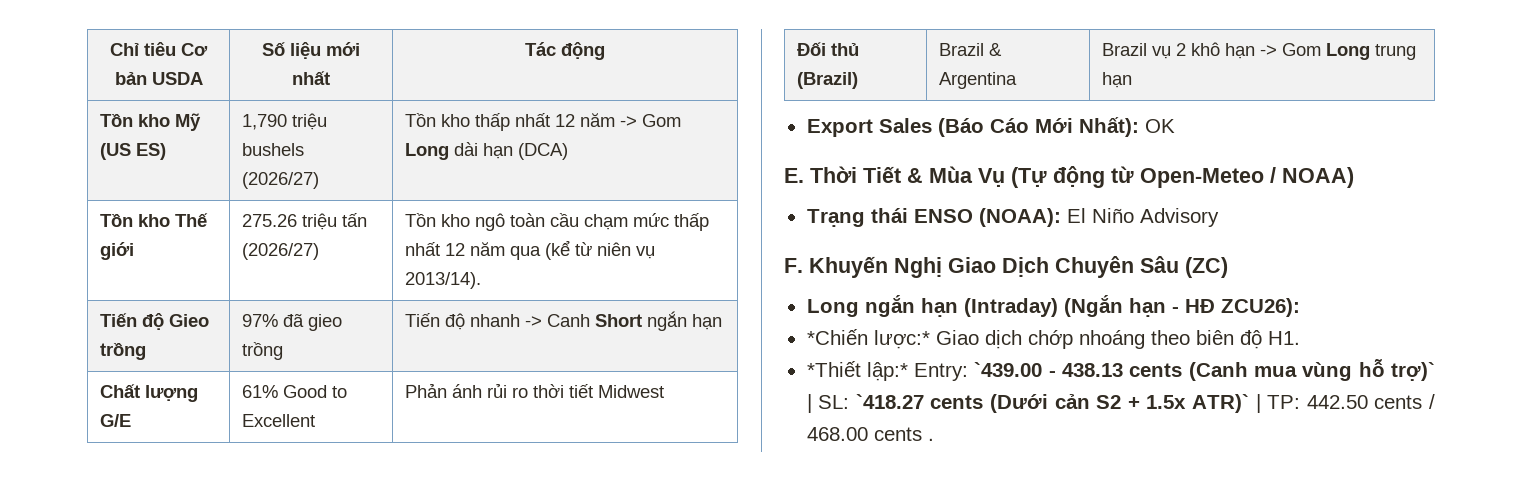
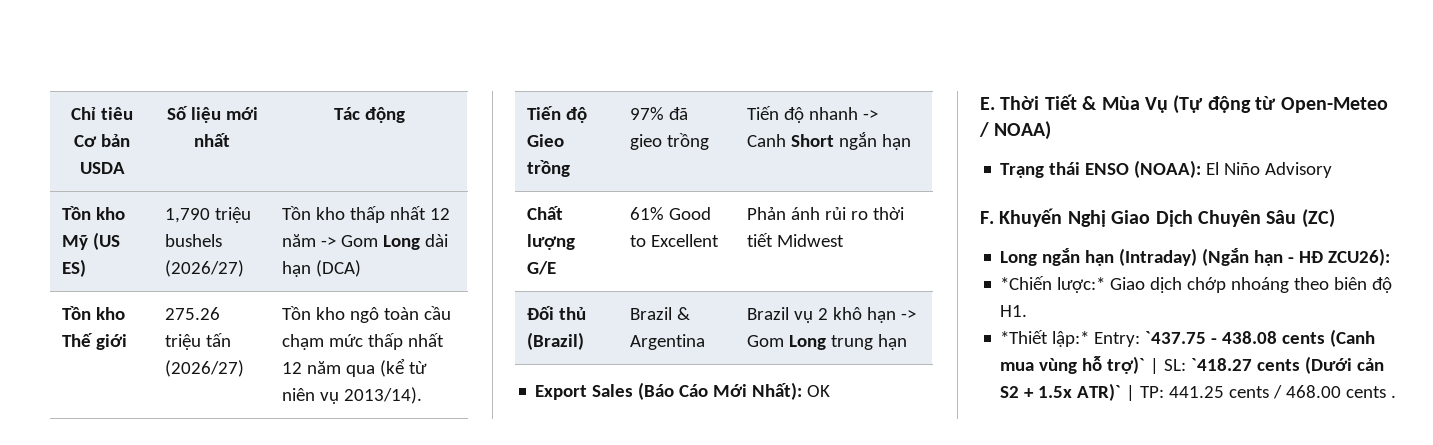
- *Thiết lập:* Entry: `439.00 - 438.13 cents (Canh mua vùng hỗ trợ)` | SL: `418.27 cents (Dưới cản S2 + 1.5x ATR)` | TP: 442.50 cents / 468.00 cents .
+ *Thiết lập:* Entry: `437.75 - 438.08 cents (Canh mua vùng hỗ trợ)` | SL: `418.27 cents (Dưới cản S2 + 1.5x ATR)` | TP: 441.25 cents / 468.00 cents .

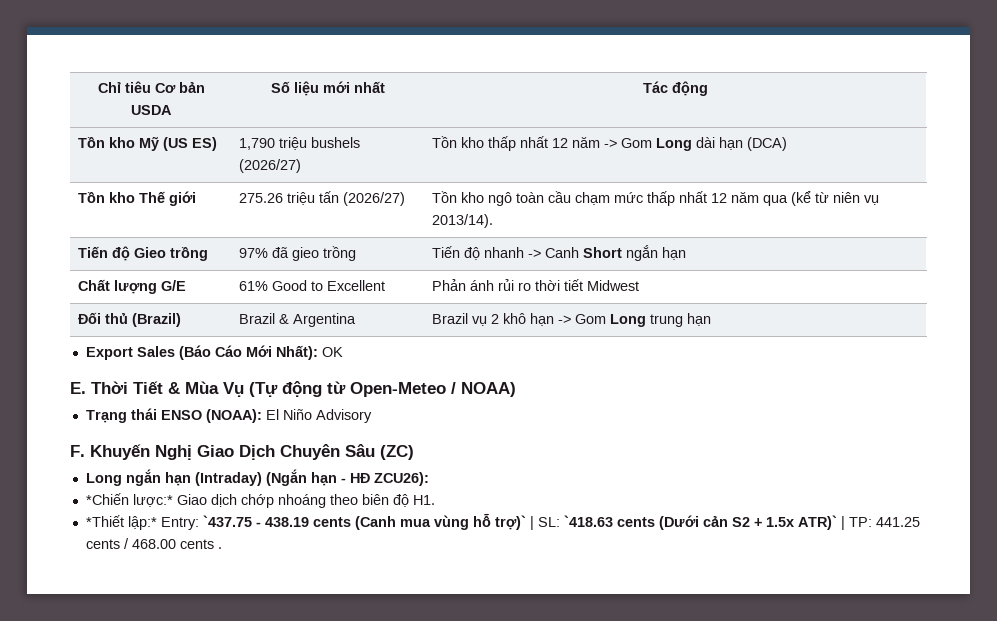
- *Thiết lập:* Entry: `437.75 - 438.08 cents (Canh mua vùng hỗ trợ)` | SL: `418.27 cents (Dưới cản S2 + 1.5x ATR)` | TP: 441.25 cents / 468.00 cents .
+ *Thiết lập:* Entry: `437.75 - 438.19 cents (Canh mua vùng hỗ trợ)` | SL: `418.63 cents (Dưới cản S2 + 1.5x ATR)` | TP: 441.25 cents / 468.00 cents .

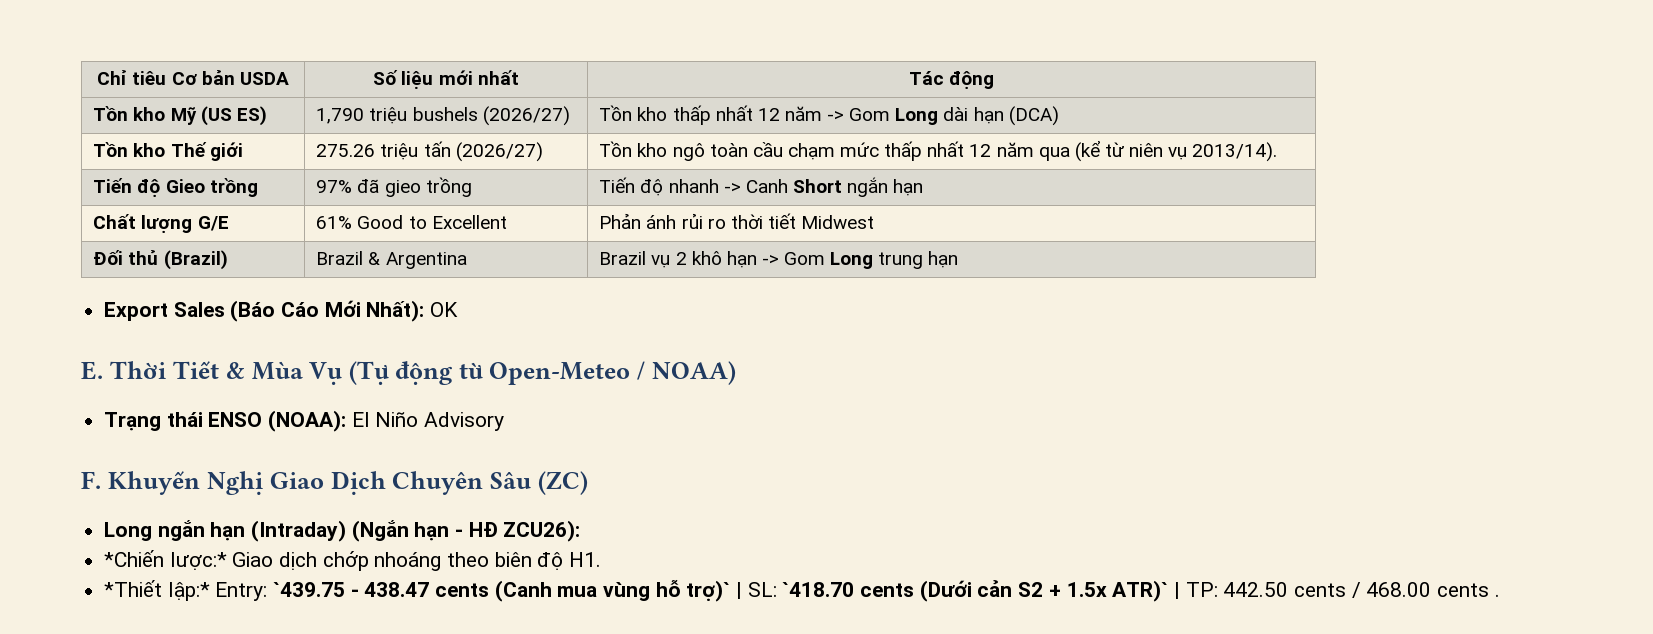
- *Thiết lập:* Entry: `437.75 - 438.19 cents (Canh mua vùng hỗ trợ)` | SL: `418.63 cents (Dưới cản S2 + 1.5x ATR)` | TP: 441.25 cents / 468.00 cents .
+ *Thiết lập:* Entry: `439.75 - 438.47 cents (Canh mua vùng hỗ trợ)` | SL: `418.70 cents (Dưới cản S2 + 1.5x ATR)` | TP: 442.50 cents / 468.00 cents .

